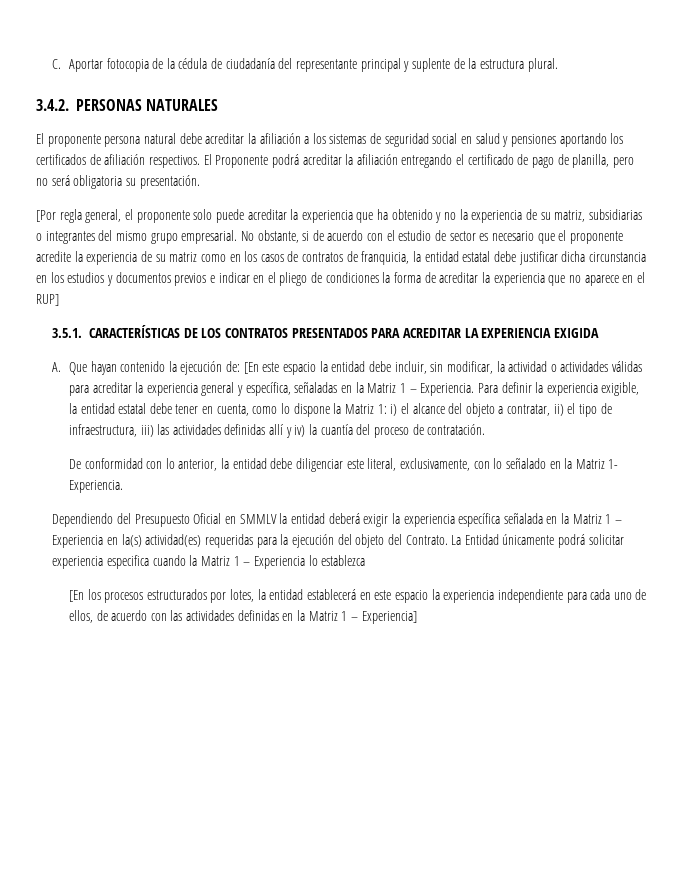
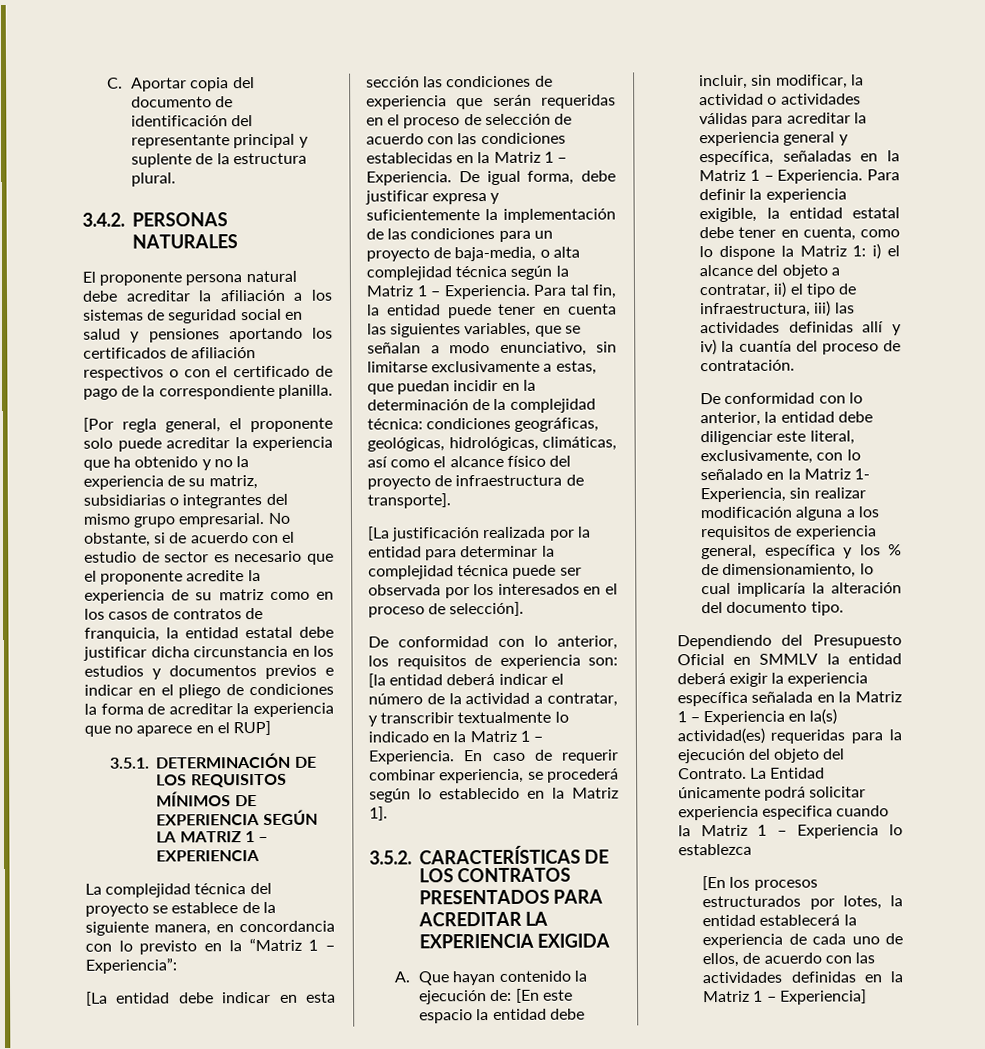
- C. Aportar fotocopia de la cédula de ciudadanía del representante principal y suplente de la estructura plural.
+ C. Aportar copia del documento de identificación del representante principal y suplente de la estructura plural.
- El proponente persona natural debe acreditar la afiliación a los sistemas de seguridad social en salud y pensiones aportando los certificados de afiliación respectivos. El Proponente podrá acreditar la afiliación entregando el certificado de pago de planilla, pero no será obligatoria su presentación.
+ El proponente persona natural debe acreditar la afiliación a los sistemas de seguridad social en salud y pensiones aportando los certificados de afiliación respectivos o con el certificado de pago de la correspondiente planilla.
- 3.5.1. CARACTERÍSTICAS DE LOS CONTRATOS PRESENTADOS PARA ACREDITAR LA EXPERIENCIA EXIGIDA
+ 3.5.1. DETERMINACIÓN DE LOS REQUISITOS MÍNIMOS DE EXPERIENCIA SEGÚN LA MATRIZ 1 – EXPERIENCIA
+ La complejidad técnica del proyecto se establece de la siguiente manera, en concordancia con lo previsto en la “Matriz 1 – Experiencia”:
+ [La entidad debe indicar en esta sección las condiciones de experiencia que serán requeridas en el proceso de selección de acuerdo con las condiciones establecidas en la Matriz 1 – Experiencia. De igual forma, debe justificar expresa y suficientemente la implementación de las condiciones para un proyecto de baja-media, o alta complejidad técnica según la Matriz 1 – Experiencia. Para tal fin, la entidad puede tener en cuenta las siguientes variables, que se señalan a modo enunciativo, sin limitarse exclusivamente a estas, que puedan incidir en la determinación de la complejidad técnica: condiciones geográficas, geológicas, hidrológicas, climáticas, así como el alcance físico del proyecto de infraestructura de transporte].
+ [La justificación realizada por la entidad para determinar la complejidad técnica puede ser observada por los interesados en el proceso de selección].
+ De conformidad con lo anterior, los requisitos de experiencia son: [la entidad deberá indicar el número de la actividad a contratar, y transcribir textualmente lo indicado en la Matriz 1 – Experiencia. En caso de requerir combinar experiencia, se procederá según lo establecido en la Matriz 1].
+ 3.5.2. CARACTERÍSTICAS DE LOS CONTRATOS PRESENTADOS PARA ACREDITAR LA EXPERIENCIA EXIGIDA
- De conformidad con lo anterior, la entidad debe diligenciar este literal, exclusivamente, con lo señalado en la Matriz 1- Experiencia.
+ De conformidad con lo anterior, la entidad debe diligenciar este literal, exclusivamente, con lo señalado en la Matriz 1- Experiencia, sin realizar modificación alguna a los requisitos de experiencia general, específica y los % de dimensionamiento, lo cual implicaría la alteración del documento tipo.
- [En los procesos estructurados por lotes, la entidad establecerá en este espacio la experiencia independiente para cada uno de ellos, de acuerdo con las actividades definidas en la Matriz 1 – Experiencia]
+ [En los procesos estructurados por lotes, la entidad establecerá la experiencia de cada uno de ellos, de acuerdo con las actividades definidas en la Matriz 1 – Experiencia]

